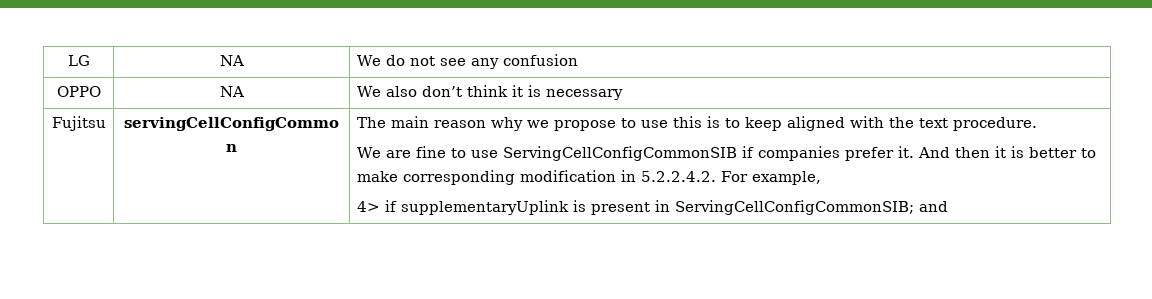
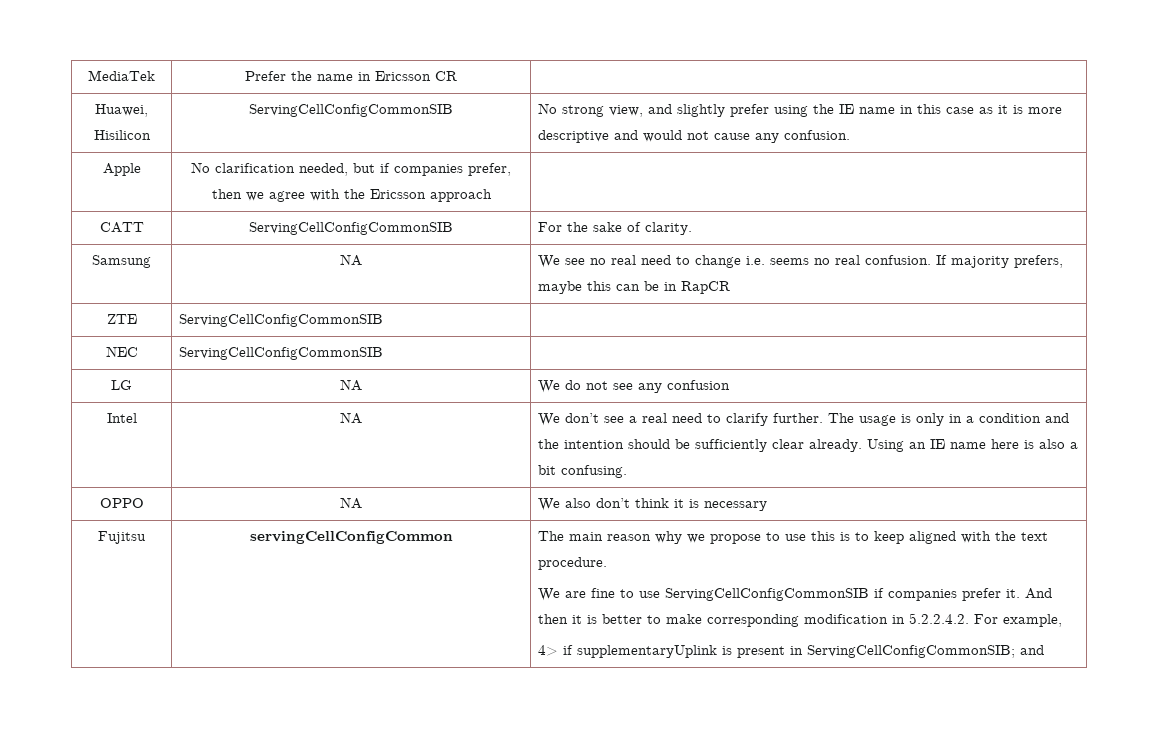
+ MediaTek | Prefer the name in Ericsson CR |
+ Huawei, Hisilicon | ServingCellConfigCommonSIB | No strong view, and slightly prefer using the IE name in this case as it is more descriptive and would not cause any confusion.
+ Apple | No clarification needed, but if companies prefer, then we agree with the Ericsson approach |
+ CATT | ServingCellConfigCommonSIB | For the sake of clarity.
+ Samsung | NA | We see no real need to change i.e. seems no real confusion. If majority prefers, maybe this can be in RapCR
+ ZTE | ServingCellConfigCommonSIB |
+ NEC | ServingCellConfigCommonSIB |
+ Intel | NA | We don’t see a real need to clarify further. The usage is only in a condition and the intention should be sufficiently clear already. Using an IE name here is also a bit confusing.

